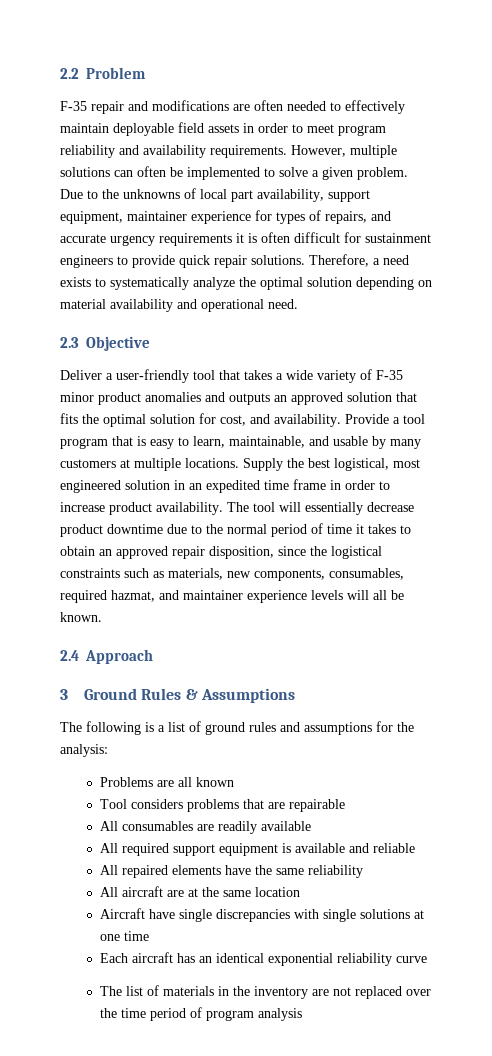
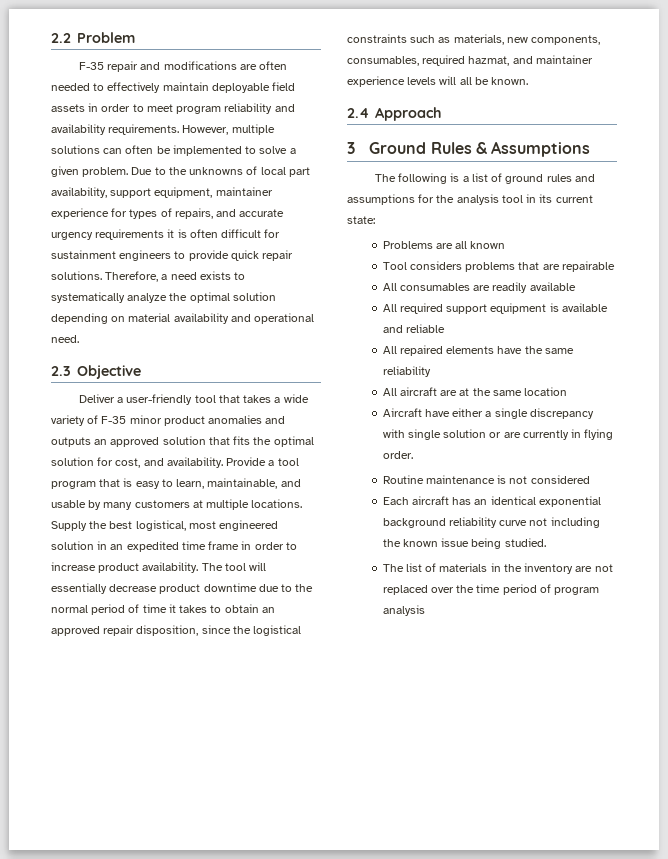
- The following is a list of ground rules and assumptions for the analysis:
+ The following is a list of ground rules and assumptions for the analysis tool in its current state:
- Aircraft have single discrepancies with single solutions at one time
+ Aircraft have either a single discrepancy with single solution or are currently in flying order.
+ Routine maintenance is not considered
- Each aircraft has an identical exponential reliability curve
+ Each aircraft has an identical exponential background reliability curve not including the known issue being studied.

